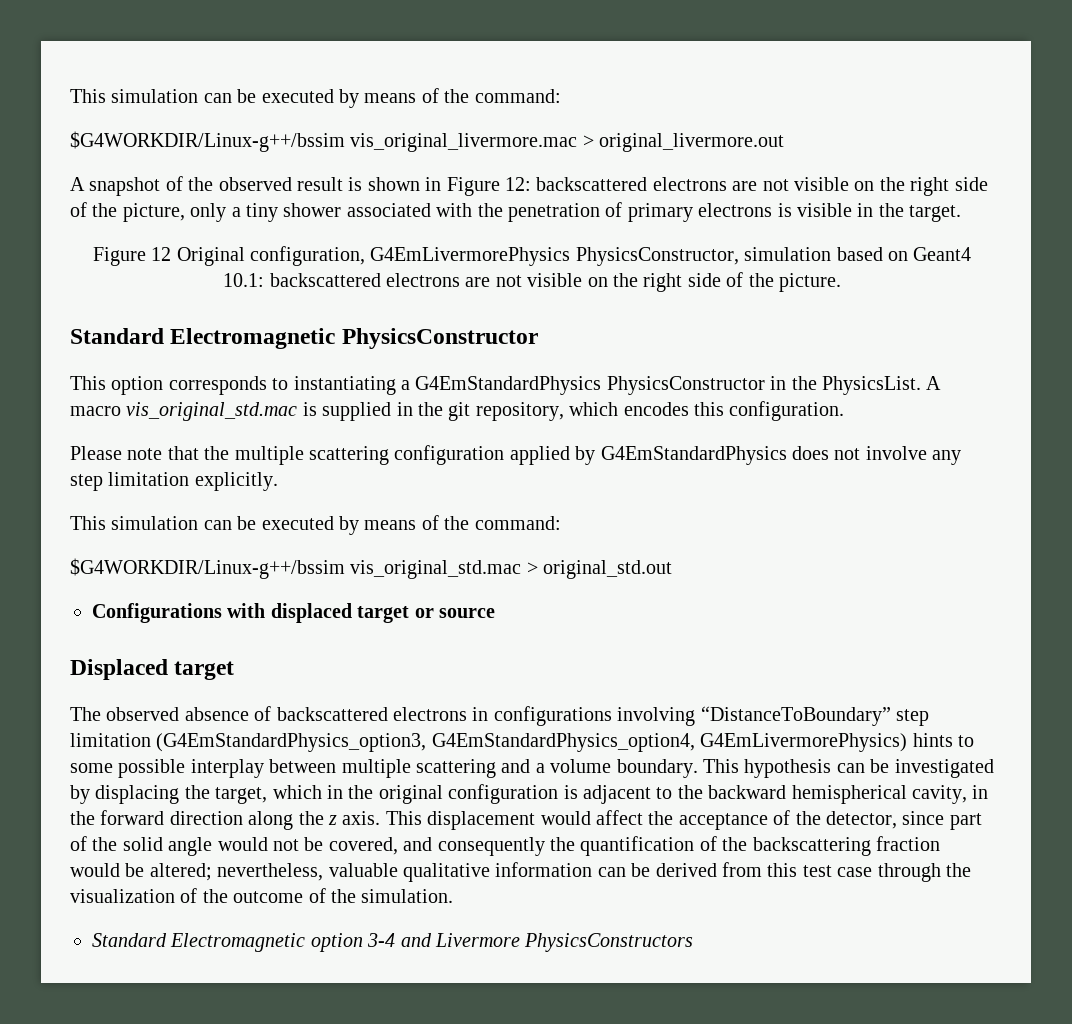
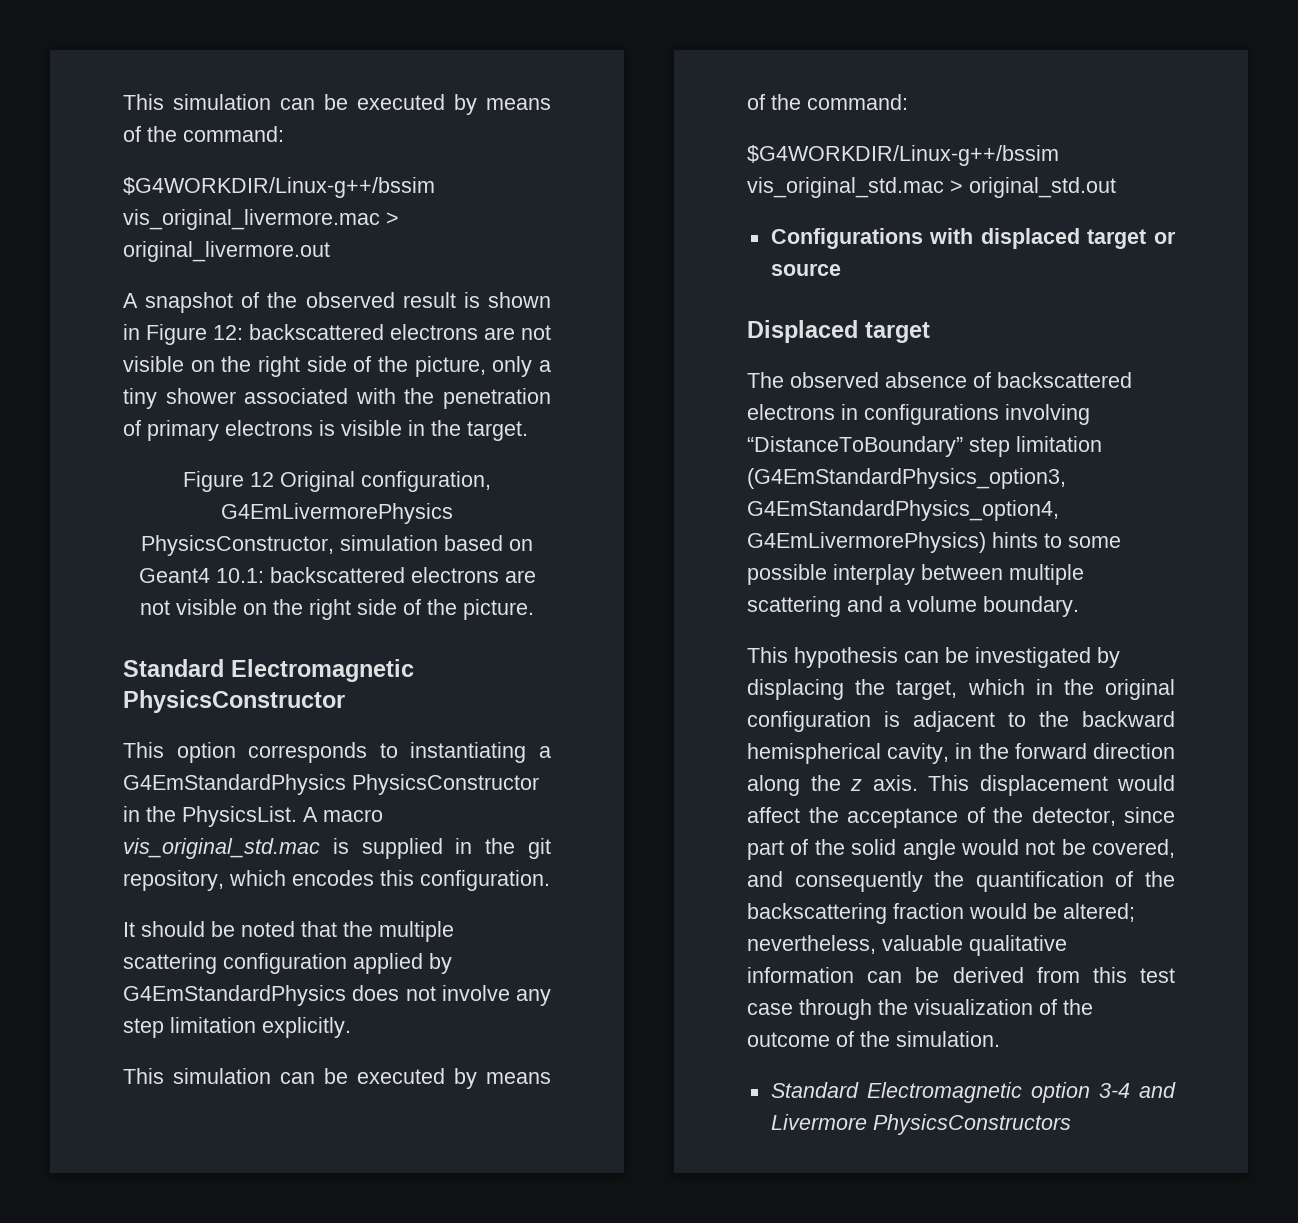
- Please note that the multiple scattering configuration applied by G4EmStandardPhysics does not involve any step limitation explicitly.
+ It should be noted that the multiple scattering configuration applied by G4EmStandardPhysics does not involve any step limitation explicitly.
- The observed absence of backscattered electrons in configurations involving “DistanceToBoundary” step limitation (G4EmStandardPhysics_option3, G4EmStandardPhysics_option4, G4EmLivermorePhysics) hints to some possible interplay between multiple scattering and a volume boundary. This hypothesis can be investigated by displacing the target, which in the original configuration is adjacent to the backward hemispherical cavity, in the forward direction along the z axis.
+ The observed absence of backscattered electrons in configurations involving “DistanceToBoundary” step limitation (G4EmStandardPhysics_option3, G4EmStandardPhysics_option4, G4EmLivermorePhysics) hints to some possible interplay between multiple scattering and a volume boundary.
+ This hypothesis can be investigated by displacing the target, which in the original configuration is adjacent to the backward hemispherical cavity, in the forward direction along the z axis.

